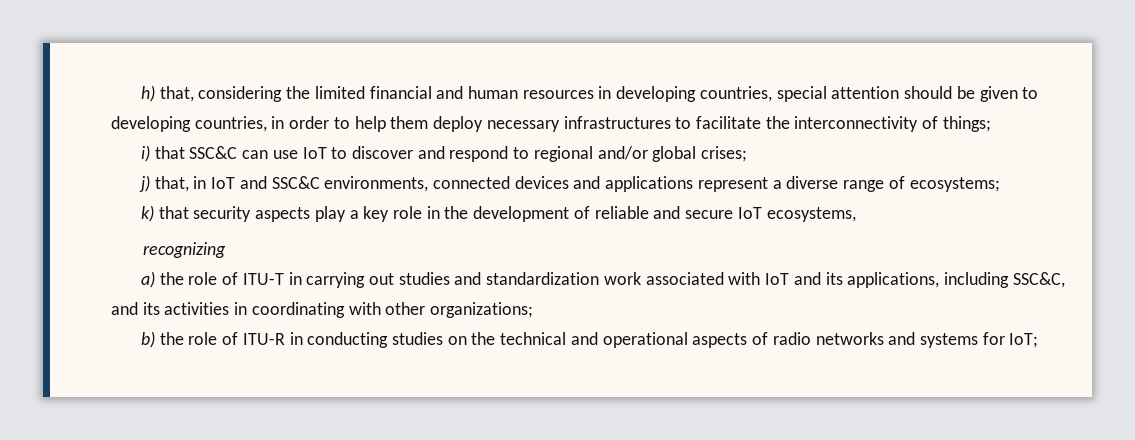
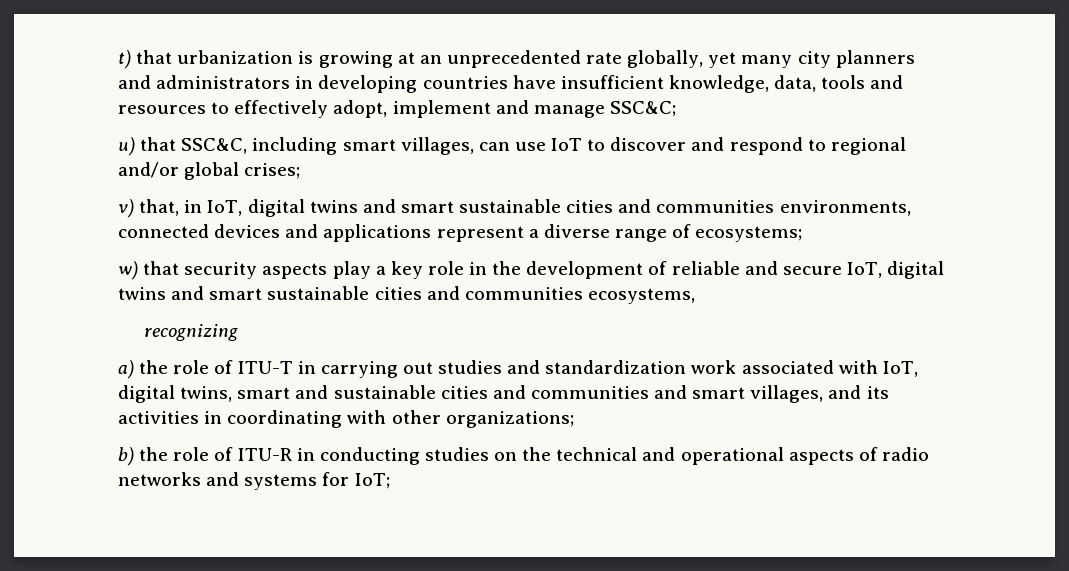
- h) that, considering the limited financial and human resources in developing countries, special attention should be given to developing countries, in order to help them deploy necessary infrastructures to facilitate the interconnectivity of things;
- i) that SSC&C can use IoT to discover and respond to regional and/or global crises;
+ t) that urbanization is growing at an unprecedented rate globally, yet many city planners and administrators in developing countries have insufficient knowledge, data, tools and resources to effectively adopt, implement and manage SSC&C;
+ u) that SSC&C, including smart villages, can use IoT to discover and respond to regional and/or global crises;
- j) that, in IoT and SSC&C environments, connected devices and applications represent a diverse range of ecosystems;
+ v) that, in IoT, digital twins and smart sustainable cities and communities environments, connected devices and applications represent a diverse range of ecosystems;
- k) that security aspects play a key role in the development of reliable and secure IoT ecosystems,
+ w) that security aspects play a key role in the development of reliable and secure IoT, digital twins and smart sustainable cities and communities ecosystems,
- a) the role of ITU-T in carrying out studies and standardization work associated with IoT and its applications, including SSC&C, and its activities in coordinating with other organizations;
+ a) the role of ITU-T in carrying out studies and standardization work associated with IoT, digital twins, smart and sustainable cities and communities and smart villages, and its activities in coordinating with other organizations;

